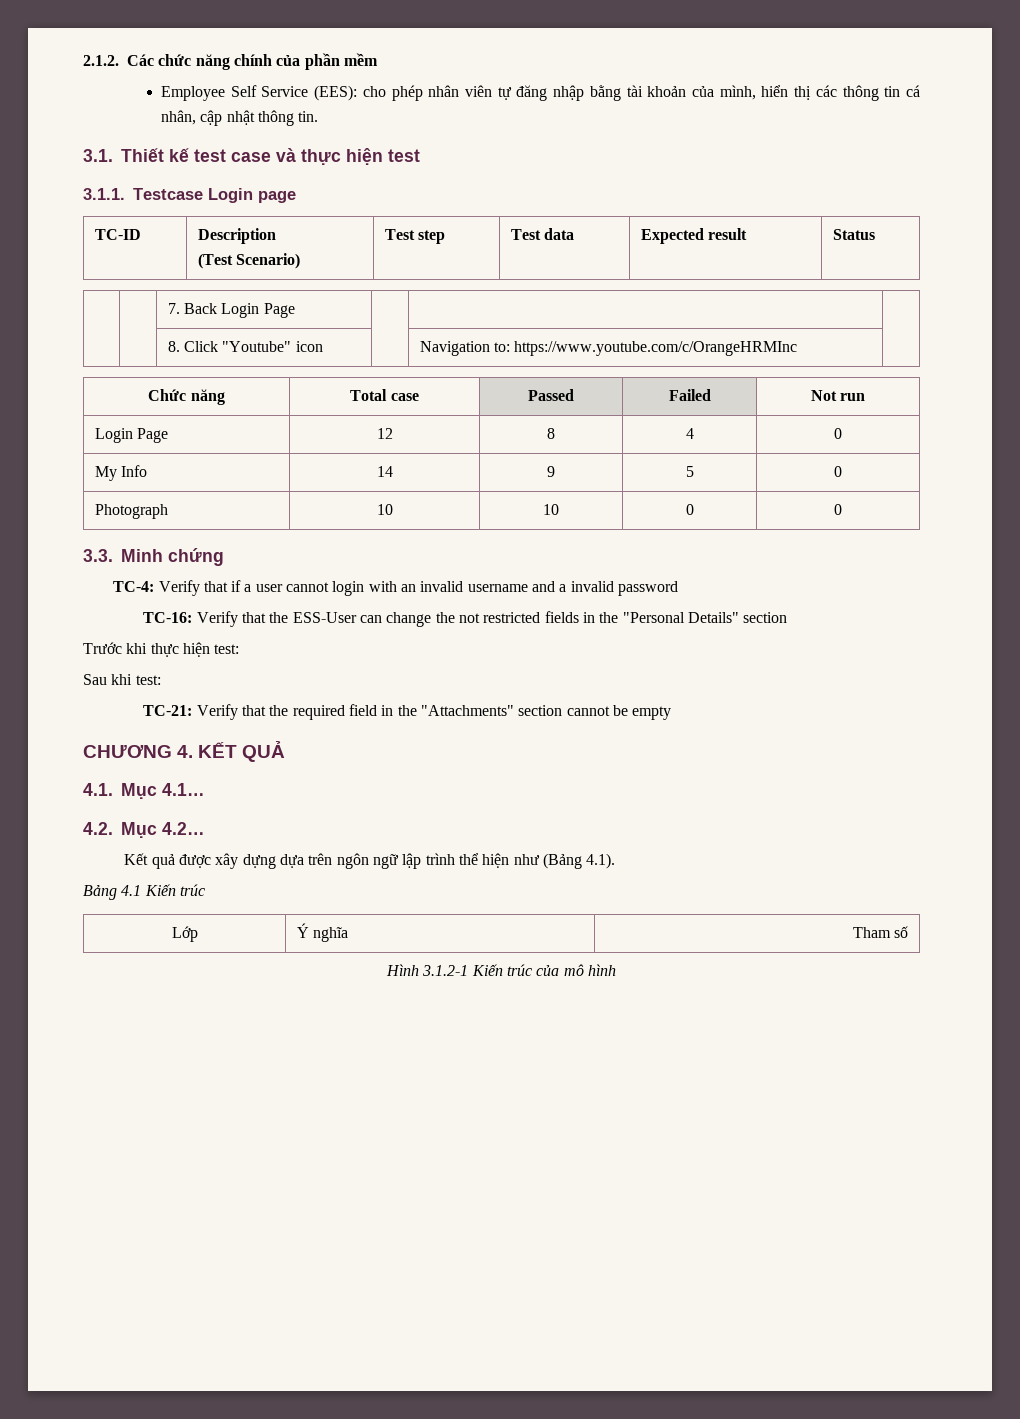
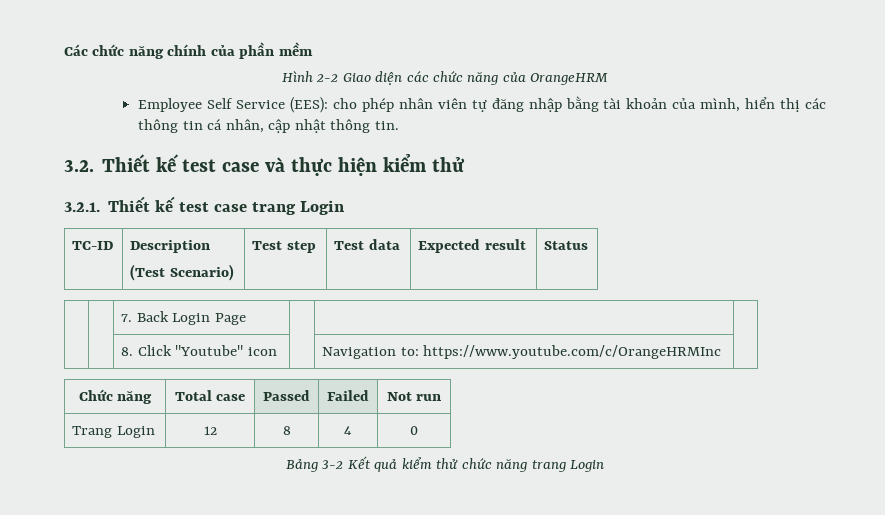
- 2.1.2. Các chức năng chính của phần mềm
+ Các chức năng chính của phần mềm
+ Hình 2-2 Giao diện các chức năng của OrangeHRM
- 3.1. Thiết kế test case và thực hiện test
- 3.1.1. Testcase Login page
+ 3.2. Thiết kế test case và thực hiện kiểm thử
+ 3.2.1. Thiết kế test case trang Login
- Login Page | 12 | 8 | 4 | 0
+ Trang Login | 12 | 8 | 4 | 0
- My Info | 14 | 9 | 5 | 0
- Photograph | 10 | 10 | 0 | 0
- 3.3. Minh chứng
- TC-4: Verify that if a user cannot login with an invalid username and a invalid password
- TC-16: Verify that the ESS-User can change the not restricted fields in the "Personal Details" section
- Trước khi thực hiện test:
- Sau khi test:
- TC-21: Verify that the required field in the "Attachments" section cannot be empty
- CHƯƠNG 4. KẾT QUẢ
- 4.1. Mục 4.1…
- 4.2. Mục 4.2…
- Kết quả được xây dựng dựa trên ngôn ngữ lập trình thể hiện như (Bảng 4.1).
- Bảng 4.1 Kiến trúc
- Lớp | Ý nghĩa | Tham số
- Hình 3.1.2-1 Kiến trúc của mô hình
+ Bảng 3-2 Kết quả kiểm thử chức năng trang Login

